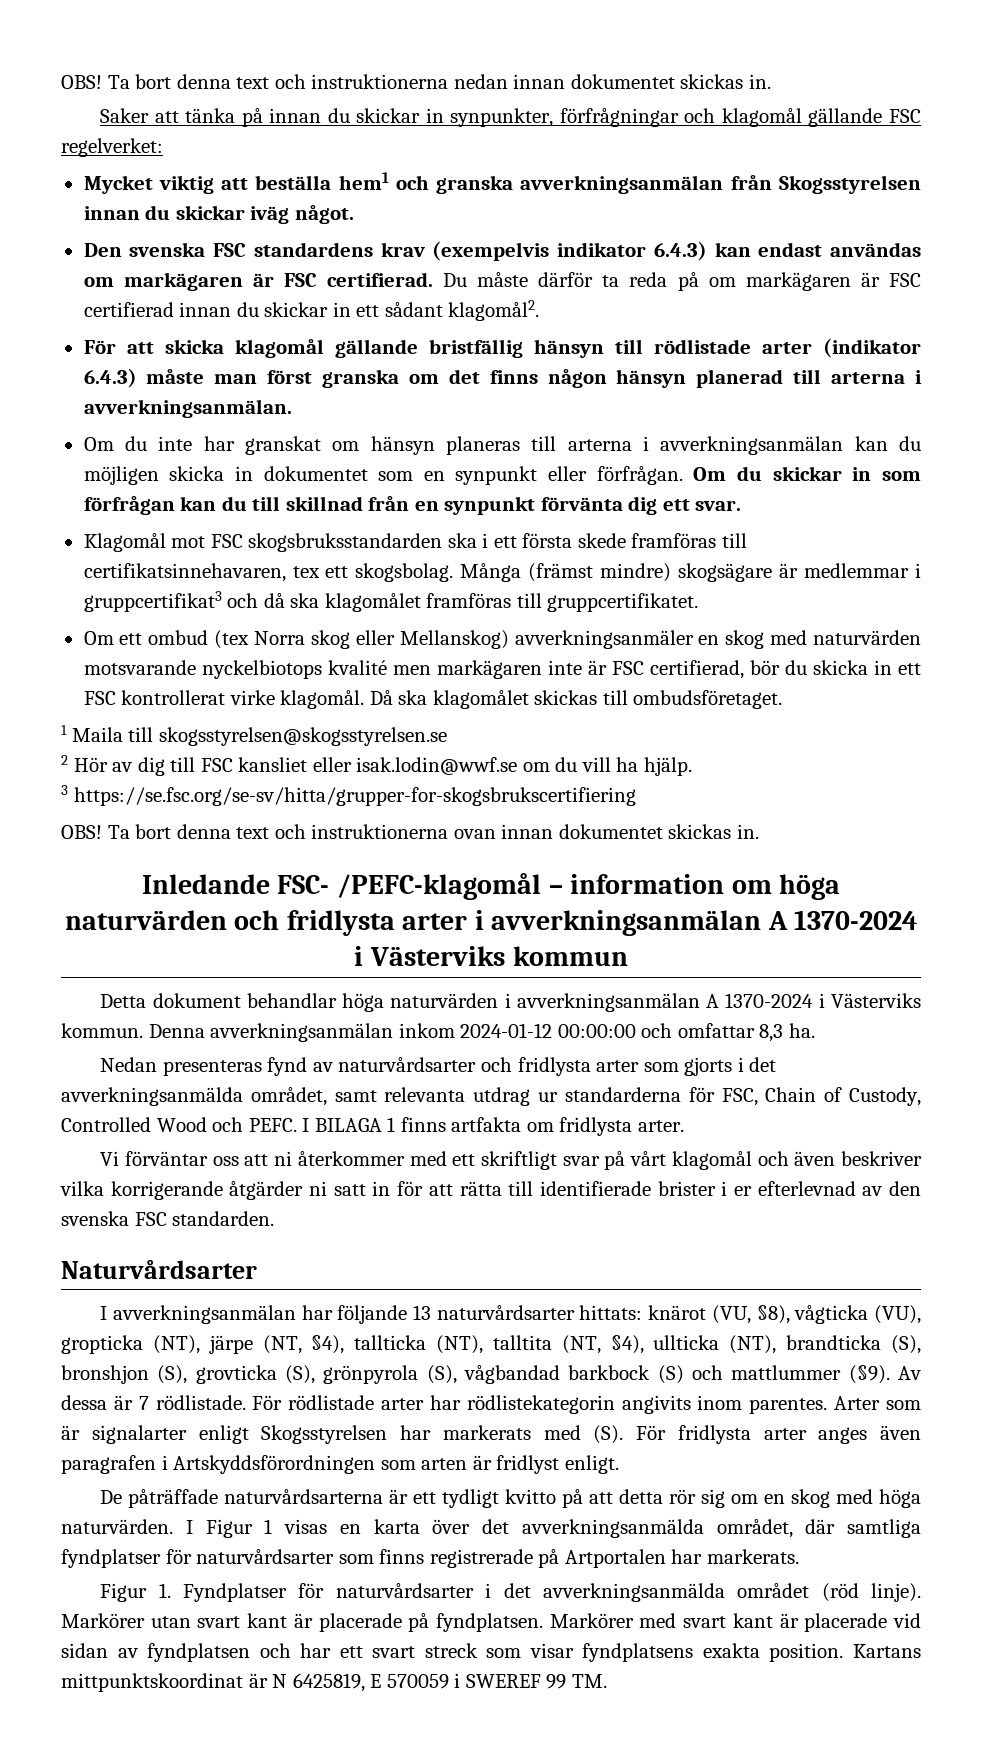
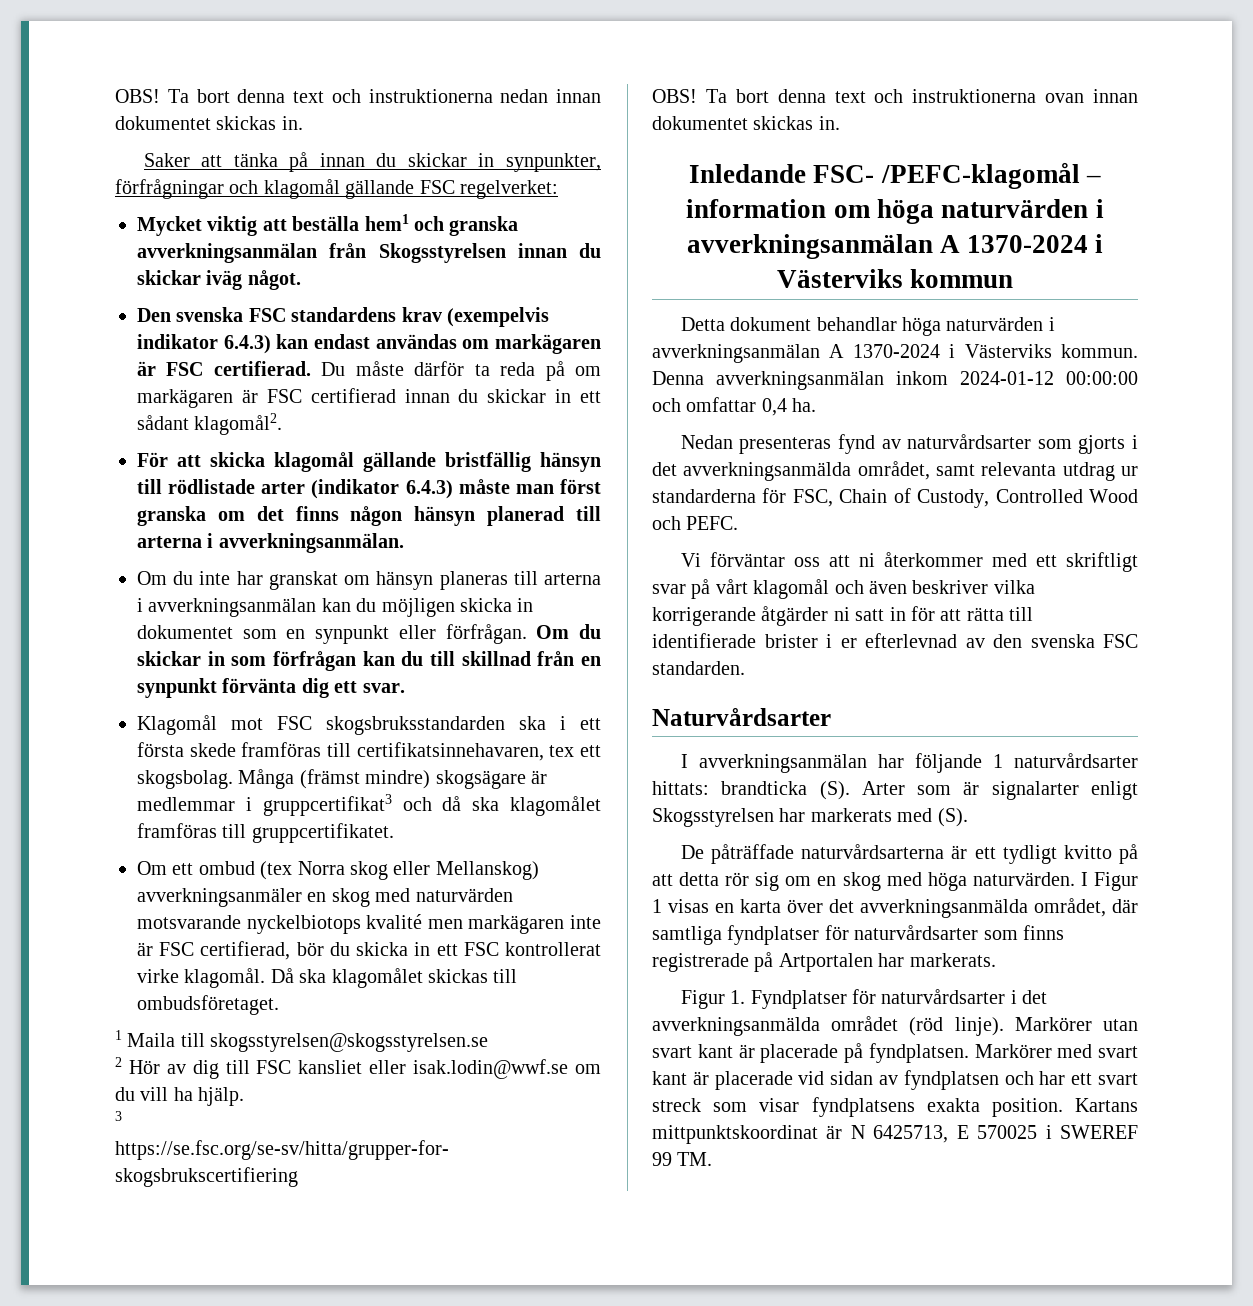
- Inledande FSC- /PEFC-klagomål – information om höga naturvärden och fridlysta arter i avverkningsanmälan A 1370-2024 i Västerviks kommun
+ Inledande FSC- /PEFC-klagomål – information om höga naturvärden i avverkningsanmälan A 1370-2024 i Västerviks kommun
- Denna avverkningsanmälan inkom 2024-01-12 00:00:00 och omfattar 8,3 ha.
+ Denna avverkningsanmälan inkom 2024-01-12 00:00:00 och omfattar 0,4 ha.
- Nedan presenteras fynd av naturvårdsarter och fridlysta arter som gjorts i det avverkningsanmälda området, samt relevanta utdrag ur standarderna för FSC, Chain of Custody, Controlled Wood och PEFC. I BILAGA 1 finns artfakta om fridlysta arter.
+ Nedan presenteras fynd av naturvårdsarter som gjorts i det avverkningsanmälda området, samt relevanta utdrag ur standarderna för FSC, Chain of Custody, Controlled Wood och PEFC.
- I avverkningsanmälan har följande 13 naturvårdsarter hittats: knärot (VU, §8), vågticka (VU), gropticka (NT), järpe (NT, §4), tallticka (NT), talltita (NT, §4), ullticka (NT), brandticka (S), bronshjon (S), grovticka (S), grönpyrola (S), vågbandad barkbock (S) och mattlummer (§9). Av dessa är 7 rödlistade. För rödlistade arter har rödlistekategorin angivits inom parentes. Arter som är signalarter enligt Skogsstyrelsen har markerats med (S). För fridlysta arter anges även paragrafen i Artskyddsförordningen som arten är fridlyst enligt.
+ I avverkningsanmälan har följande 1 naturvårdsarter hittats: brandticka (S). Arter som är signalarter enligt Skogsstyrelsen har markerats med (S).
- Kartans mittpunktskoordinat är N 6425819, E 570059 i SWEREF 99 TM.
+ Kartans mittpunktskoordinat är N 6425713, E 570025 i SWEREF 99 TM.

